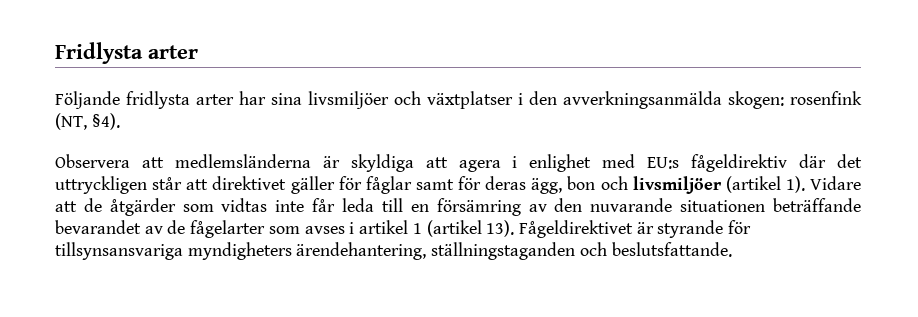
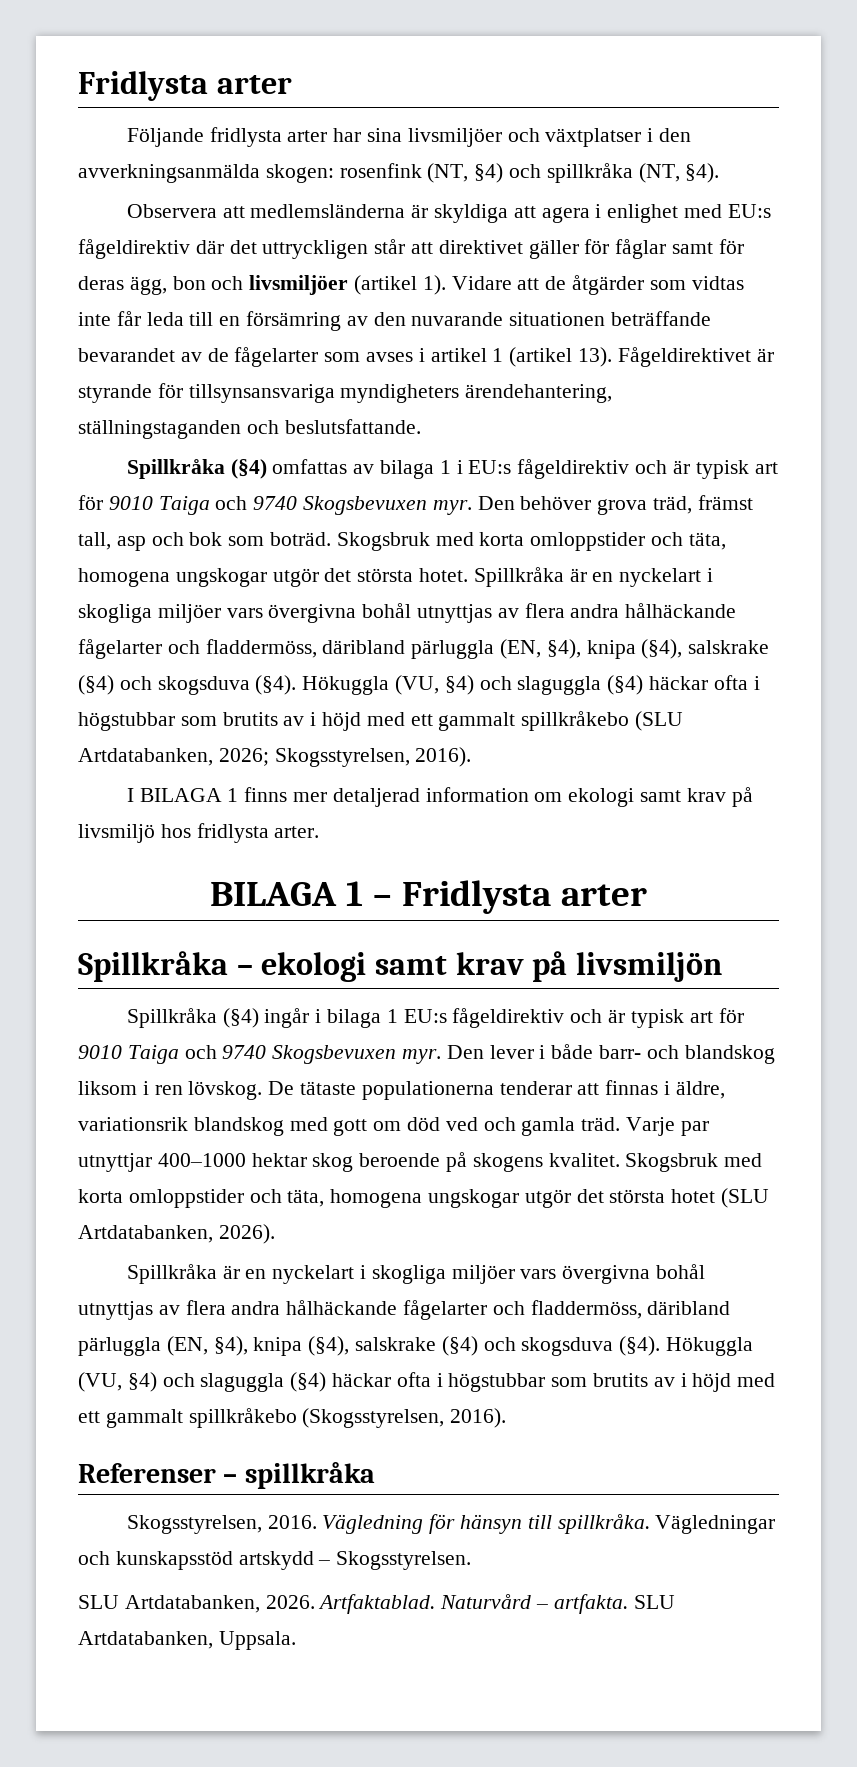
- Följande fridlysta arter har sina livsmiljöer och växtplatser i den avverkningsanmälda skogen: rosenfink (NT, §4).
+ Följande fridlysta arter har sina livsmiljöer och växtplatser i den avverkningsanmälda skogen: rosenfink (NT, §4) och spillkråka (NT, §4).
+ Spillkråka (§4) omfattas av bilaga 1 i EU:s fågeldirektiv och är typisk art för 9010 Taiga och 9740 Skogsbevuxen myr. Den behöver grova träd, främst tall, asp och bok som boträd. Skogsbruk med korta omloppstider och täta, homogena ungskogar utgör det största hotet. Spillkråka är en nyckelart i skogliga miljöer vars övergivna bohål utnyttjas av flera andra hålhäckande fågelarter och fladdermöss, däribland pärluggla (EN, §4), knipa (§4), salskrake (§4) och skogsduva (§4). Hökuggla (VU, §4) och slaguggla (§4) häckar ofta i högstubbar som brutits av i höjd med ett gammalt spillkråkebo (SLU Artdatabanken, 2026; Skogsstyrelsen, 2016).
+ I BILAGA 1 finns mer detaljerad information om ekologi samt krav på livsmiljö hos fridlysta arter.
+ BILAGA 1 – Fridlysta arter
+ Spillkråka – ekologi samt krav på livsmiljön
+ Spillkråka (§4) ingår i bilaga 1 EU:s fågeldirektiv och är typisk art för 9010 Taiga och 9740 Skogsbevuxen myr. Den lever i både barr- och blandskog liksom i ren lövskog. De tätaste populationerna tenderar att finnas i äldre, variationsrik blandskog med gott om död ved och gamla träd. Varje par utnyttjar 400–1000 hektar skog beroende på skogens kvalitet. Skogsbruk med korta omloppstider och täta, homogena ungskogar utgör det största hotet (SLU Artdatabanken, 2026).
+ Spillkråka är en nyckelart i skogliga miljöer vars övergivna bohål utnyttjas av flera andra hålhäckande fågelarter och fladdermöss, däribland pärluggla (EN, §4), knipa (§4), salskrake (§4) och skogsduva (§4). Hökuggla (VU, §4) och slaguggla (§4) häckar ofta i högstubbar som brutits av i höjd med ett gammalt spillkråkebo (Skogsstyrelsen, 2016).
+ Referenser – spillkråka
+ Skogsstyrelsen, 2016. Vägledning för hänsyn till spillkråka. Vägledningar och kunskapsstöd artskydd – Skogsstyrelsen.
+ SLU Artdatabanken, 2026. Artfaktablad. Naturvård – artfakta. SLU Artdatabanken, Uppsala.

